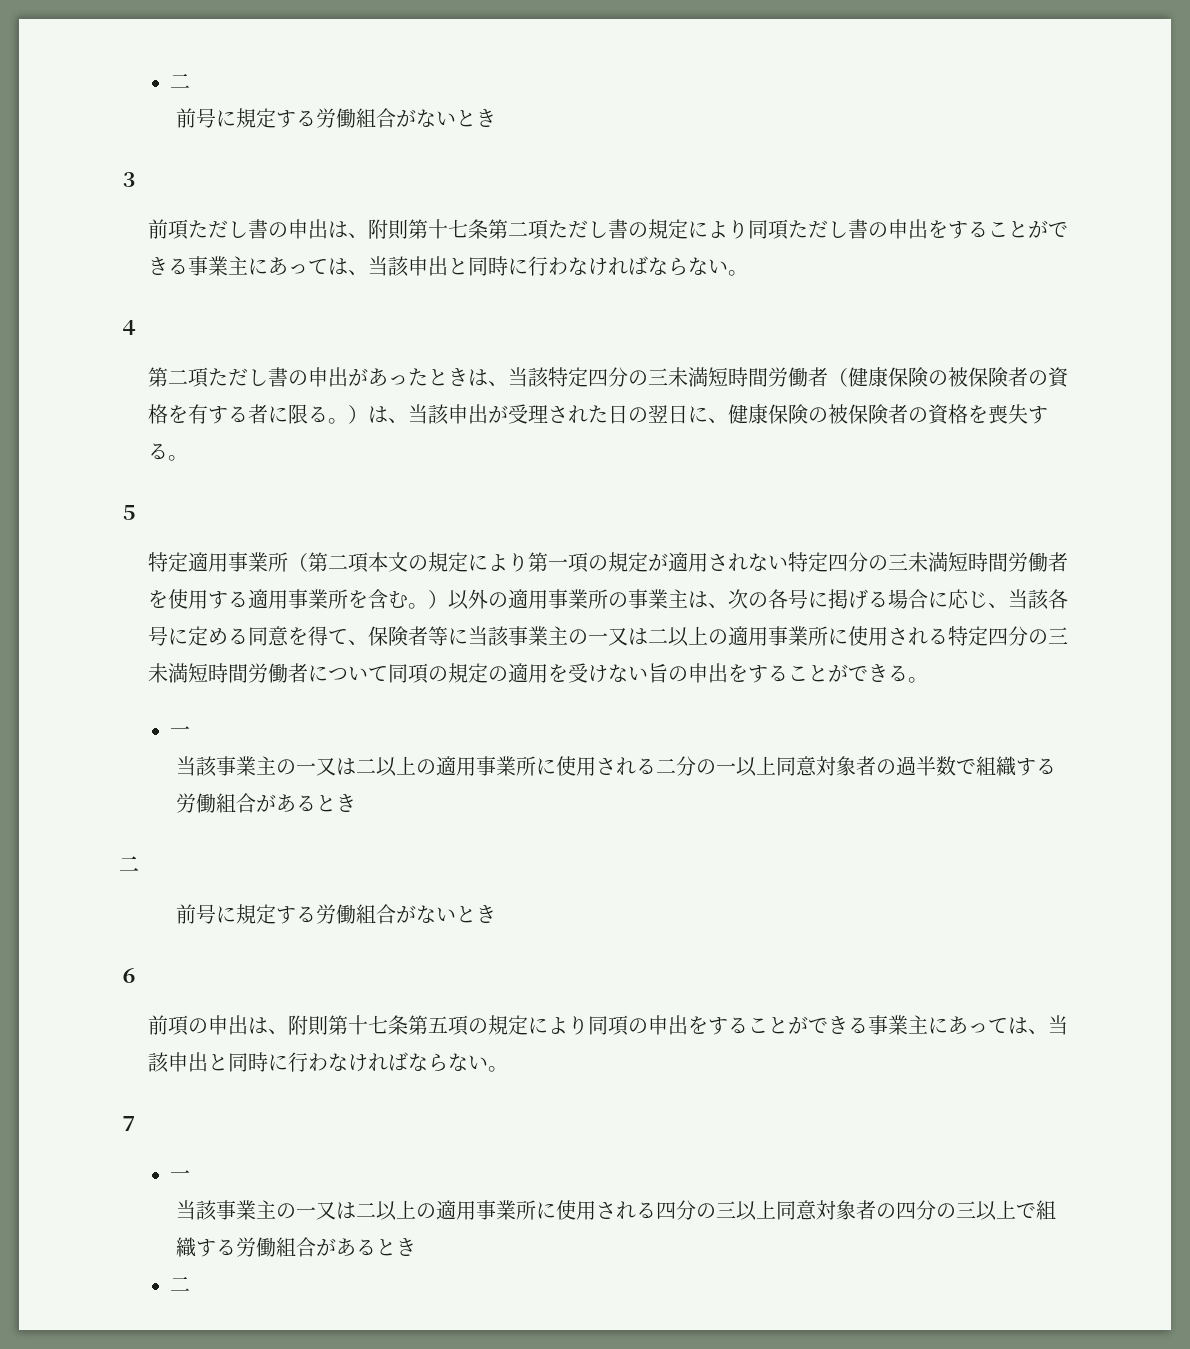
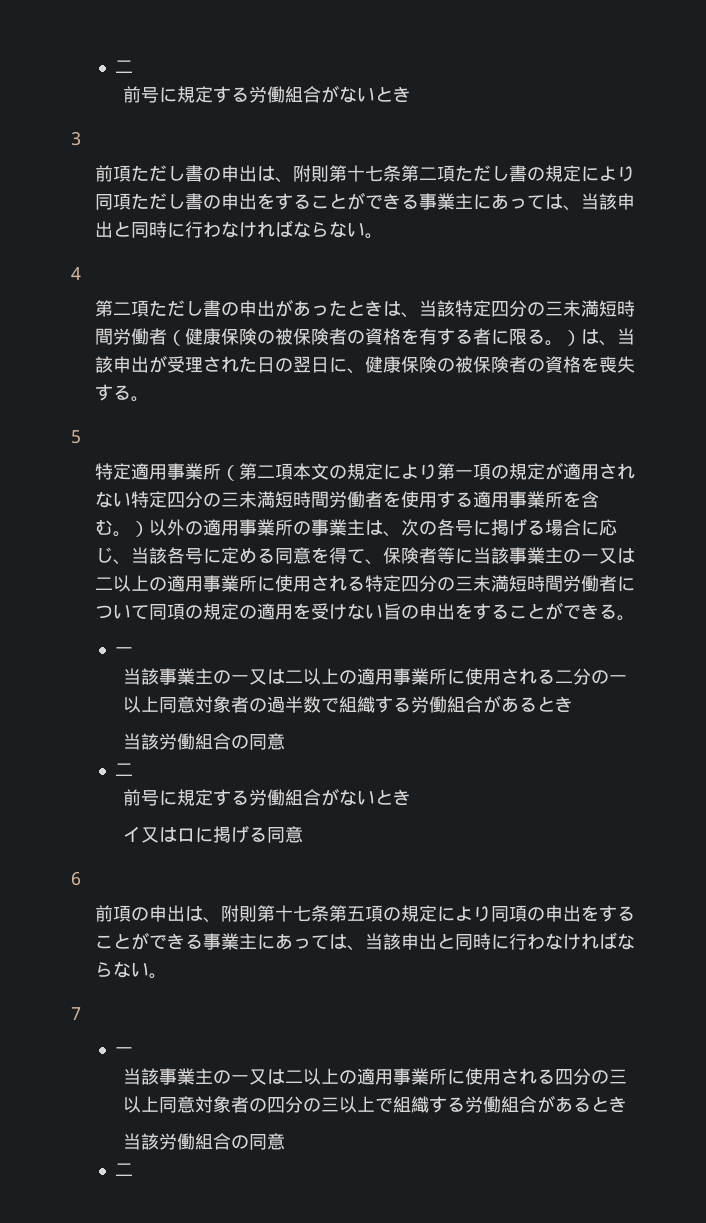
  当該事業主の一又は二以上の適用事業所に使用される二分の一以上同意対象者の過半数で組織する労働組合があるとき
+ 当該労働組合の同意
  二
  前号に規定する労働組合がないとき
+ イ又はロに掲げる同意
  当該事業主の一又は二以上の適用事業所に使用される四分の三以上同意対象者の四分の三以上で組織する労働組合があるとき
+ 当該労働組合の同意

